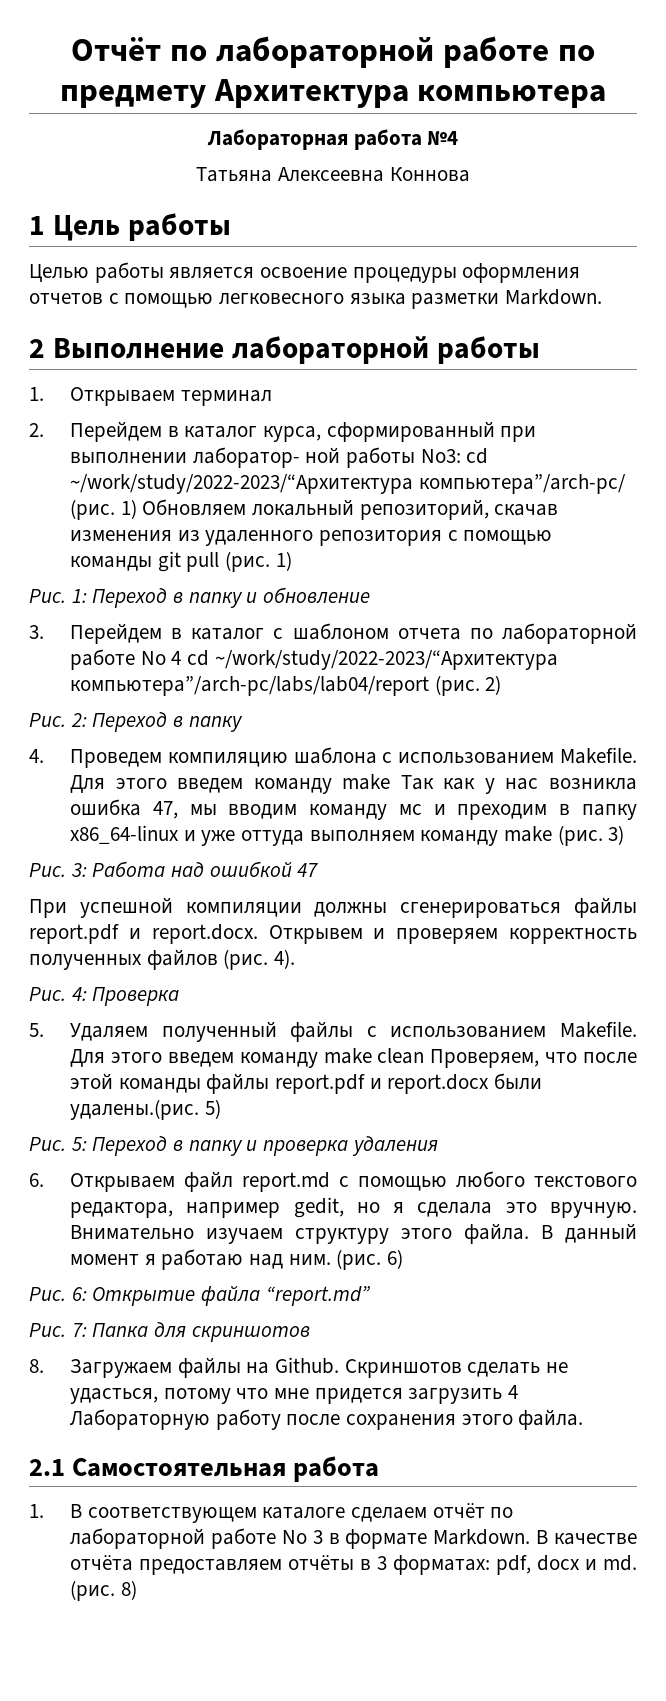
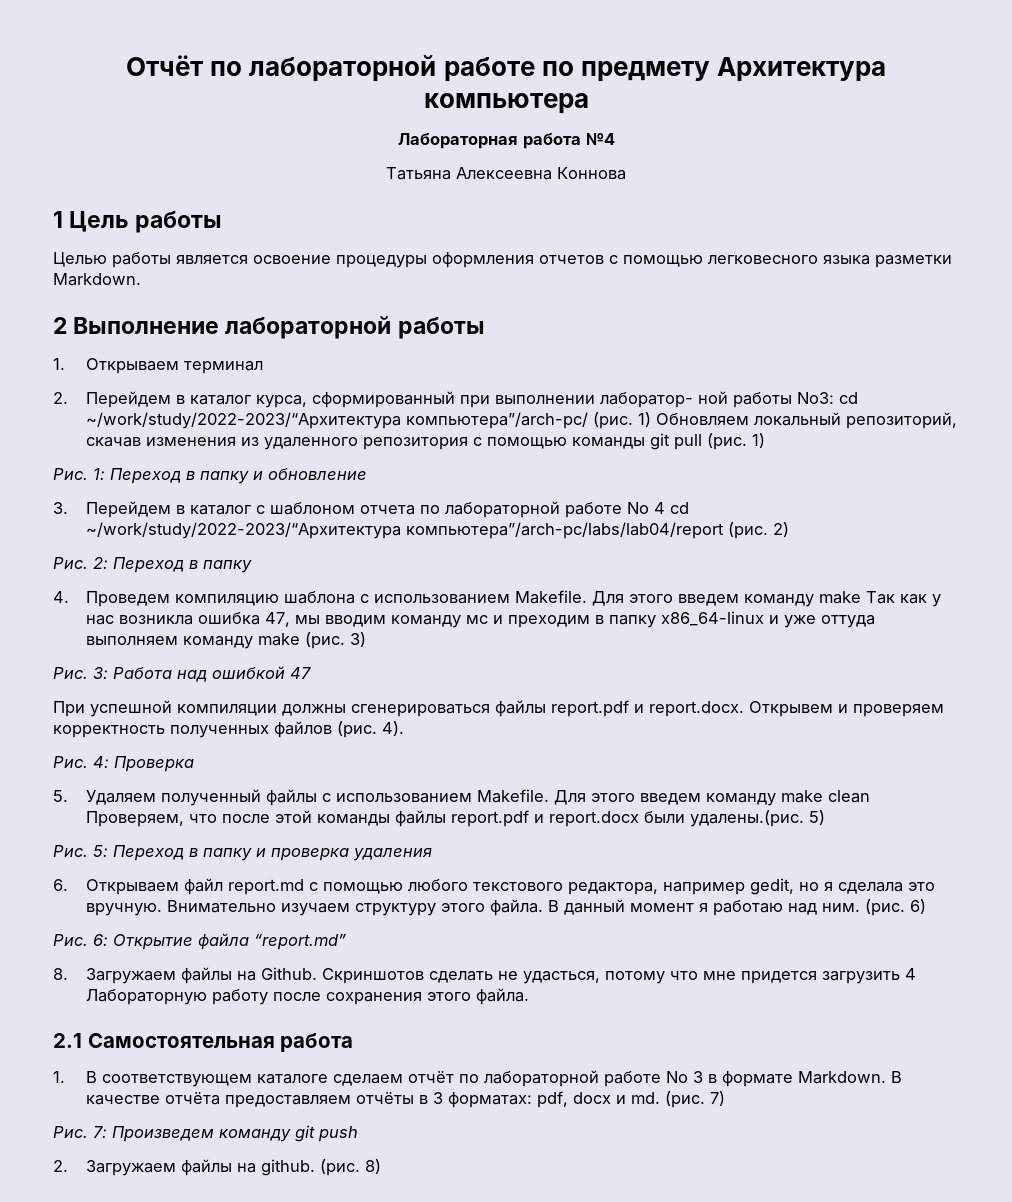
- Рис. 7: Папка для скриншотов
+ 7)
+ Рис. 7: Произведем команду git push
+ 2. Загружаем файлы на github. (рис.

